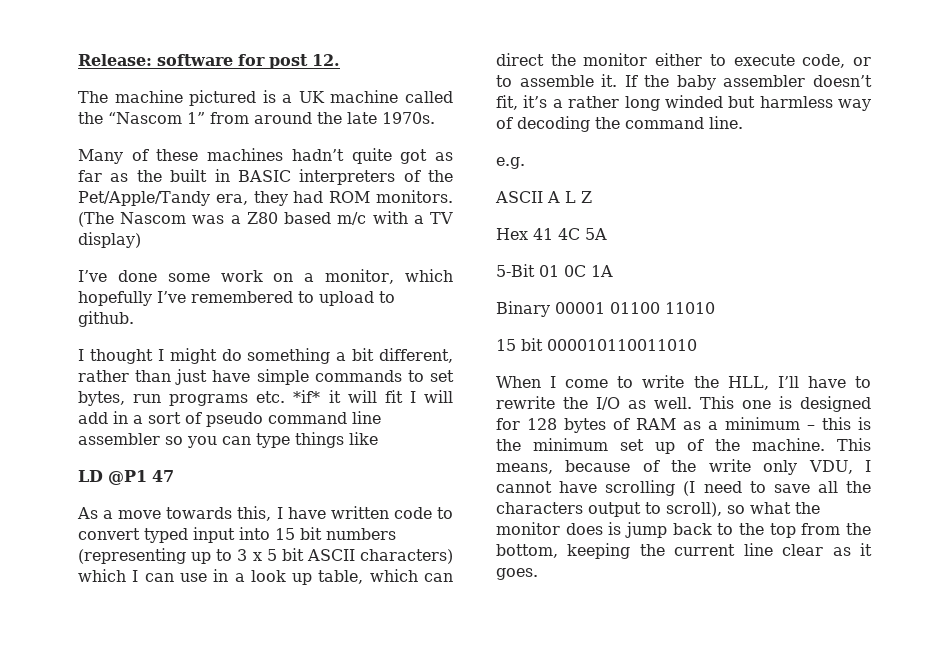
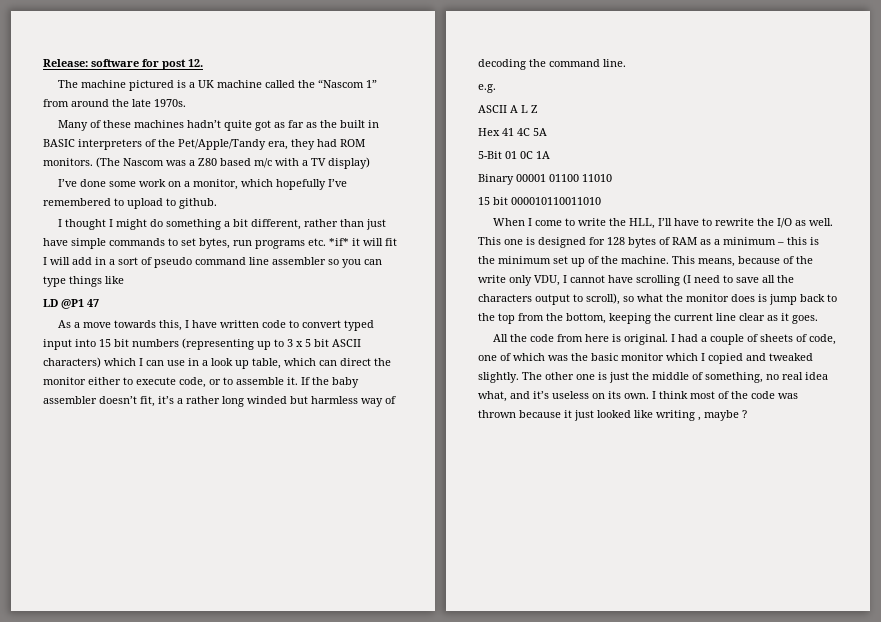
+ All the code from here is original. I had a couple of sheets of code, one of which was the basic monitor which I copied and tweaked slightly. The other one is just the middle of something, no real idea what, and it’s useless on its own. I think most of the code was thrown because it just looked like writing , maybe ?

